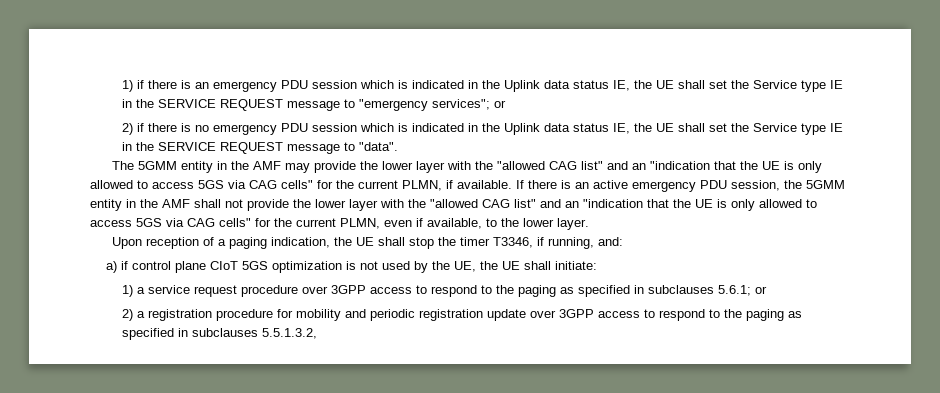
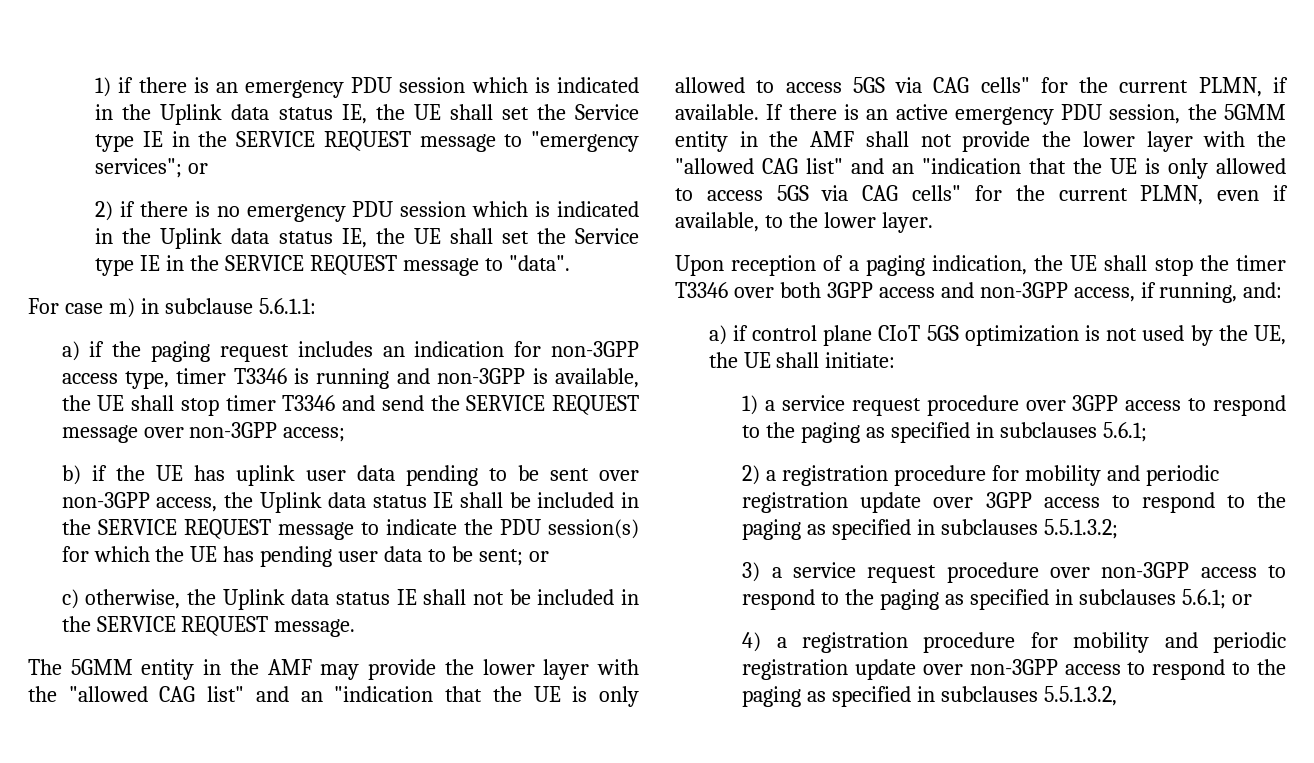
+ For case m) in subclause 5.6.1.1:
+ a) if the paging request includes an indication for non-3GPP access type, timer T3346 is running and non-3GPP is available, the UE shall stop timer T3346 and send the SERVICE REQUEST message over non-3GPP access;
+ b) if the UE has uplink user data pending to be sent over non-3GPP access, the Uplink data status IE shall be included in the SERVICE REQUEST message to indicate the PDU session(s) for which the UE has pending user data to be sent; or
+ c) otherwise, the Uplink data status IE shall not be included in the SERVICE REQUEST message.
- Upon reception of a paging indication, the UE shall stop the timer T3346, if running, and:
+ Upon reception of a paging indication, the UE shall stop the timer T3346 over both 3GPP access and non-3GPP access, if running, and:
- 1) a service request procedure over 3GPP access to respond to the paging as specified in subclauses 5.6.1; or
+ 1) a service request procedure over 3GPP access to respond to the paging as specified in subclauses 5.6.1;
- 2) a registration procedure for mobility and periodic registration update over 3GPP access to respond to the paging as specified in subclauses 5.5.1.3.2,
+ 2) a registration procedure for mobility and periodic registration update over 3GPP access to respond to the paging as specified in subclauses 5.5.1.3.2;
+ 3) a service request procedure over non-3GPP access to respond to the paging as specified in subclauses 5.6.1; or
+ 4) a registration procedure for mobility and periodic registration update over non-3GPP access to respond to the paging as specified in subclauses 5.5.1.3.2,

